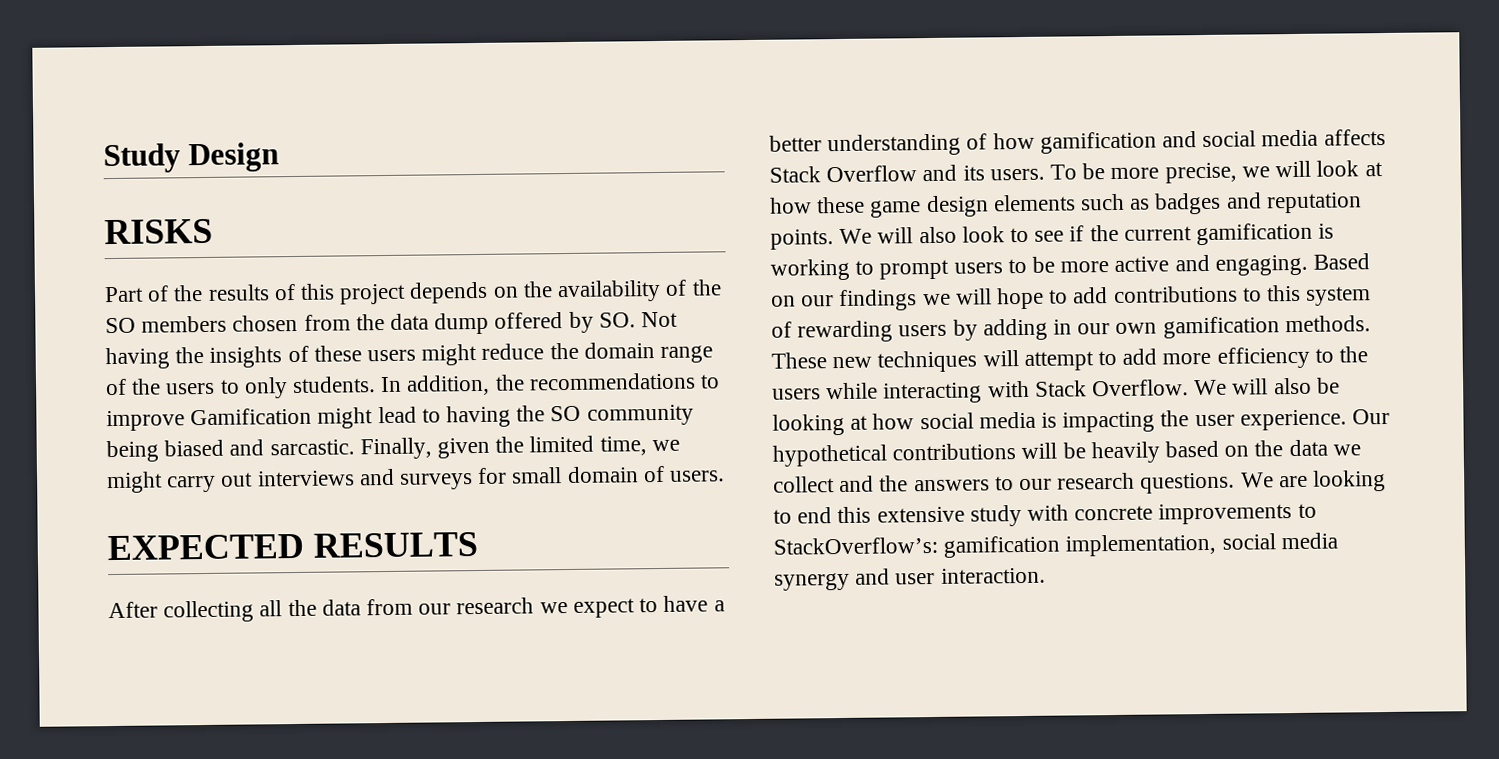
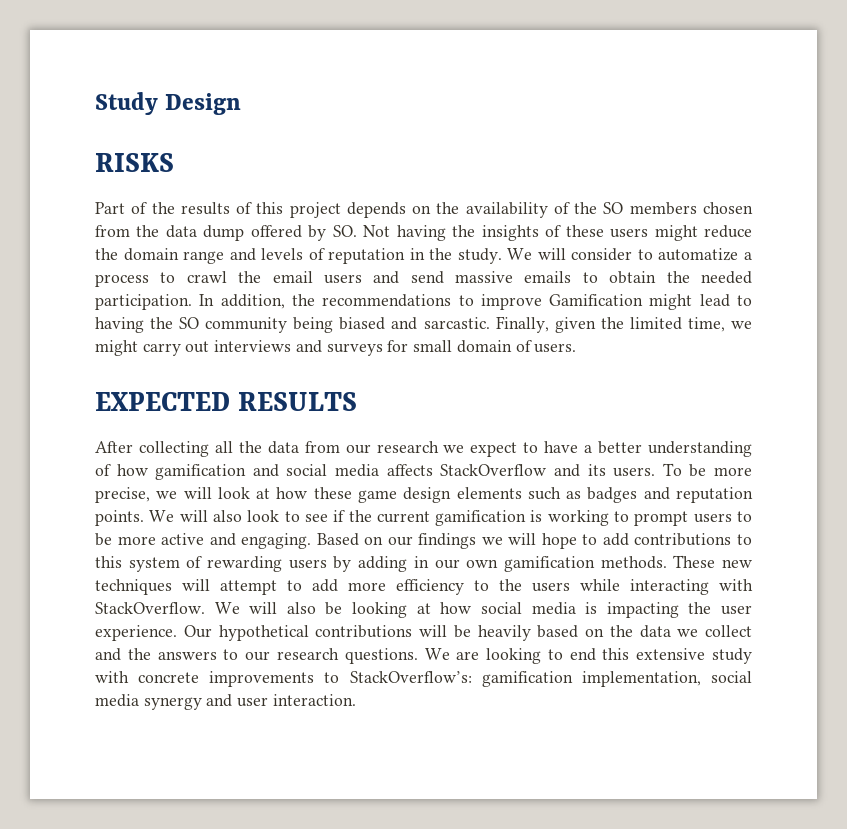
- Part of the results of this project depends on the availability of the SO members chosen from the data dump offered by SO. Not having the insights of these users might reduce the domain range of the users to only students.
+ Part of the results of this project depends on the availability of the SO members chosen from the data dump offered by SO. Not having the insights of these users might reduce the domain range and levels of reputation in the study. We will consider to automatize a process to crawl the email users and send massive emails to obtain the needed participation.
- After collecting all the data from our research we expect to have a better understanding of how gamification and social media affects Stack Overflow and its users.
+ After collecting all the data from our research we expect to have a better understanding of how gamification and social media affects StackOverflow and its users.
- These new techniques will attempt to add more efficiency to the users while interacting with Stack Overflow.
+ These new techniques will attempt to add more efficiency to the users while interacting with StackOverflow.

